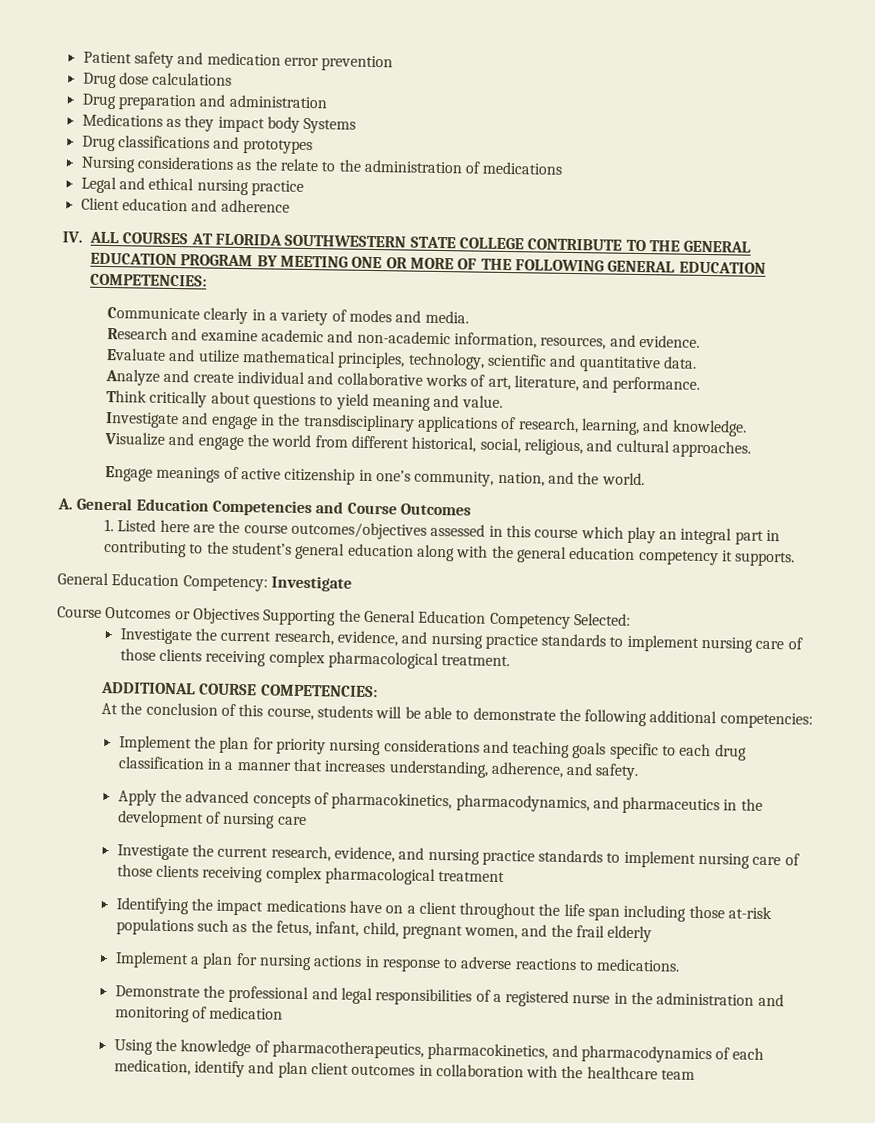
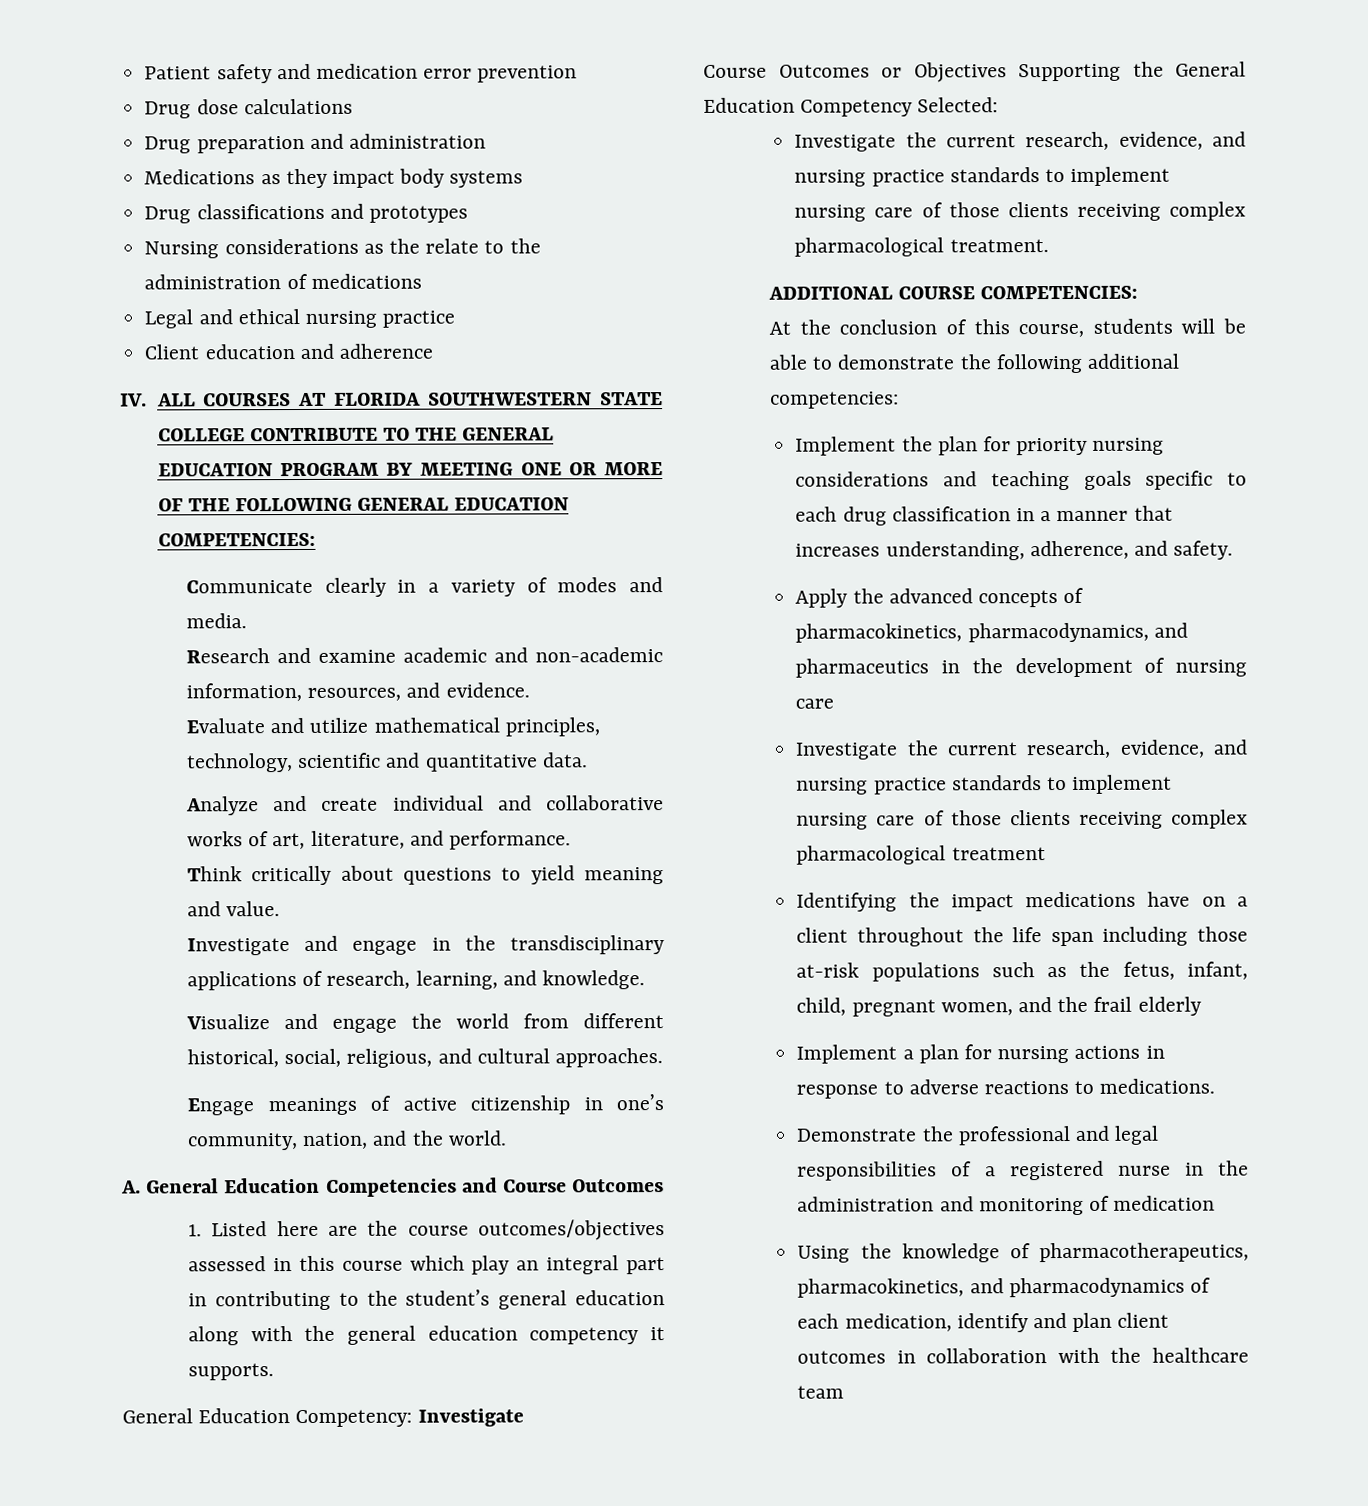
- Medications as they impact body Systems
+ Medications as they impact body systems

